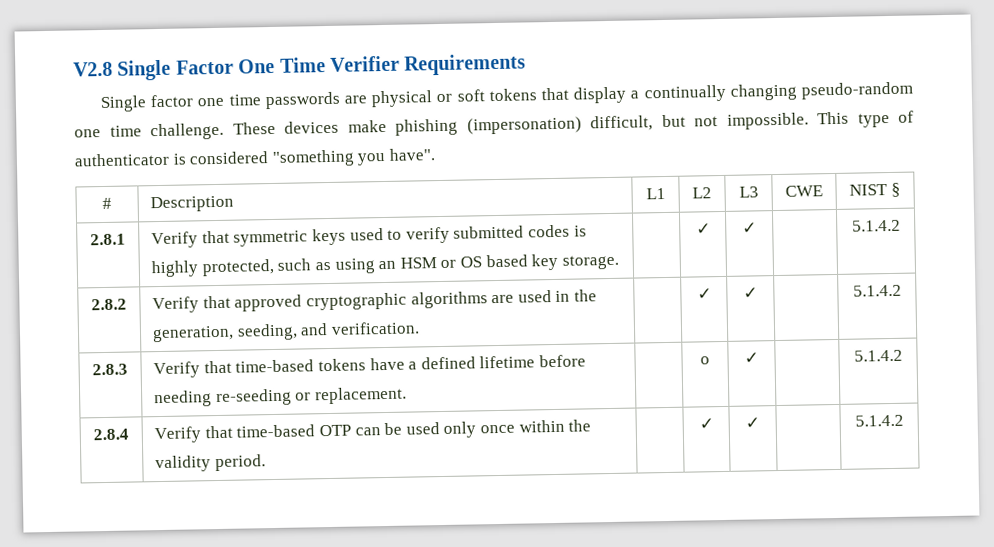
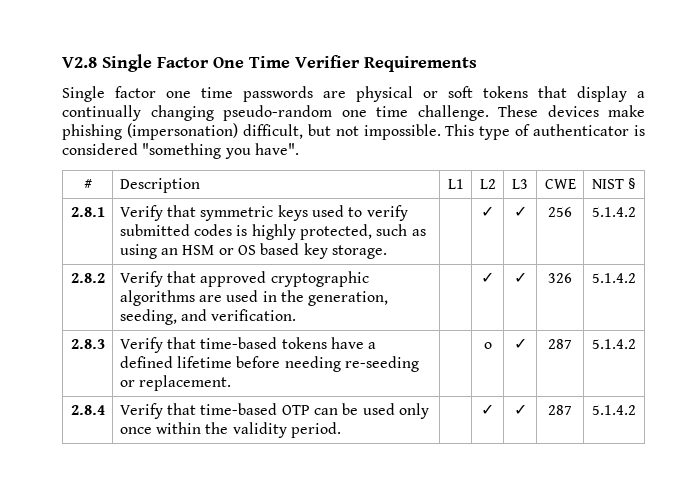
- 2.8.1 | Verify that symmetric keys used to verify submitted codes is highly protected, such as using an HSM or OS based key storage. | | ✓ | ✓ | | 5.1.4.2
+ 2.8.1 | Verify that symmetric keys used to verify submitted codes is highly protected, such as using an HSM or OS based key storage. | | ✓ | ✓ | 256 | 5.1.4.2
- 2.8.2 | Verify that approved cryptographic algorithms are used in the generation, seeding, and verification. | | ✓ | ✓ | | 5.1.4.2
+ 2.8.2 | Verify that approved cryptographic algorithms are used in the generation, seeding, and verification. | | ✓ | ✓ | 326 | 5.1.4.2
- 2.8.3 | Verify that time-based tokens have a defined lifetime before needing re-seeding or replacement. | | o | ✓ | | 5.1.4.2
+ 2.8.3 | Verify that time-based tokens have a defined lifetime before needing re-seeding or replacement. | | o | ✓ | 287 | 5.1.4.2
- 2.8.4 | Verify that time-based OTP can be used only once within the validity period. | | ✓ | ✓ | | 5.1.4.2
+ 2.8.4 | Verify that time-based OTP can be used only once within the validity period. | | ✓ | ✓ | 287 | 5.1.4.2

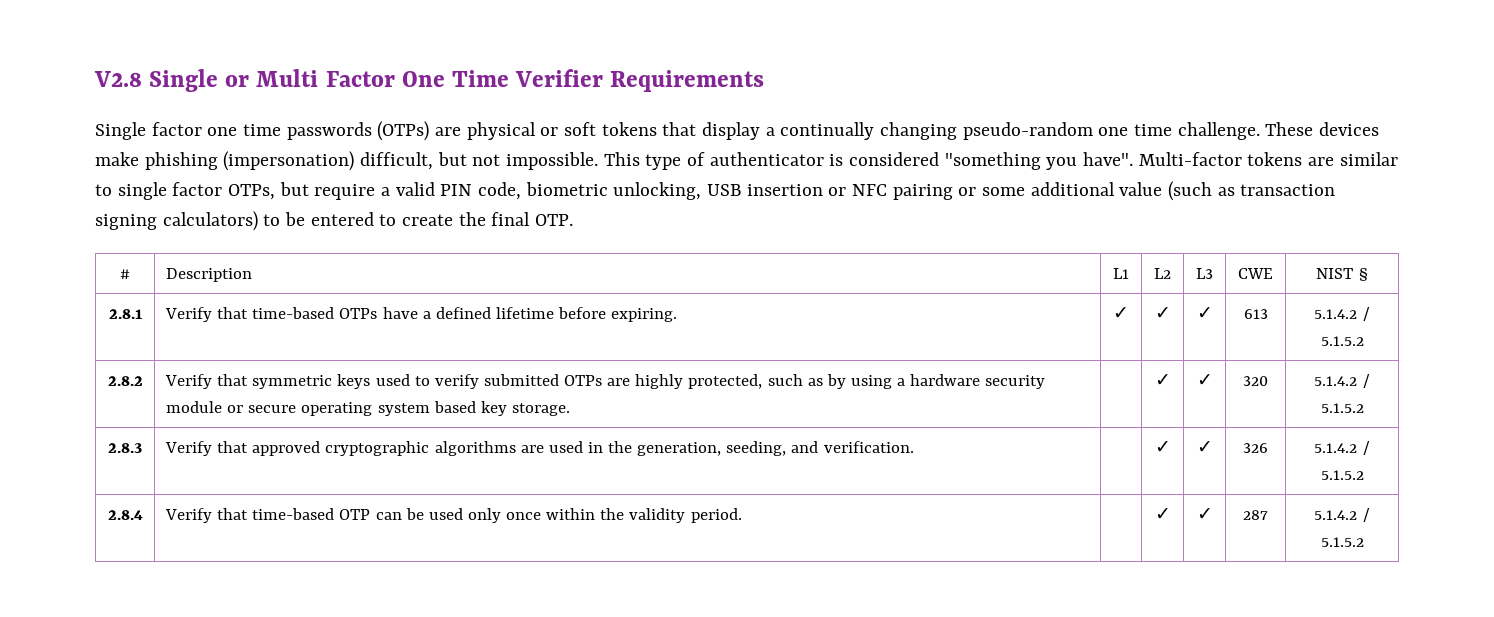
- V2.8 Single Factor One Time Verifier Requirements
+ V2.8 Single or Multi Factor One Time Verifier Requirements
- Single factor one time passwords are physical or soft tokens that display a continually changing pseudo-random one time challenge.
+ Single factor one time passwords (OTPs) are physical or soft tokens that display a continually changing pseudo-random one time challenge.
+ Multi-factor tokens are similar to single factor OTPs, but require a valid PIN code, biometric unlocking, USB insertion or NFC pairing or some additional value (such as transaction signing calculators) to be entered to create the final OTP.
- 2.8.1 | Verify that symmetric keys used to verify submitted codes is highly protected, such as using an HSM or OS based key storage. | | ✓ | ✓ | 256 | 5.1.4.2
- 2.8.2 | Verify that approved cryptographic algorithms are used in the generation, seeding, and verification. | | ✓ | ✓ | 326 | 5.1.4.2
- 2.8.3 | Verify that time-based tokens have a defined lifetime before needing re-seeding or replacement. | | o | ✓ | 287 | 5.1.4.2
+ 2.8.1 | Verify that time-based OTPs have a defined lifetime before expiring. | ✓ | ✓ | ✓ | 613 | 5.1.4.2 / 5.1.5.2
+ 2.8.2 | Verify that symmetric keys used to verify submitted OTPs are highly protected, such as by using a hardware security module or secure operating system based key storage. | | ✓ | ✓ | 320 | 5.1.4.2 / 5.1.5.2
+ 2.8.3 | Verify that approved cryptographic algorithms are used in the generation, seeding, and verification. | | ✓ | ✓ | 326 | 5.1.4.2 / 5.1.5.2
- 2.8.4 | Verify that time-based OTP can be used only once within the validity period. | | ✓ | ✓ | 287 | 5.1.4.2
+ 2.8.4 | Verify that time-based OTP can be used only once within the validity period. | | ✓ | ✓ | 287 | 5.1.4.2 / 5.1.5.2

